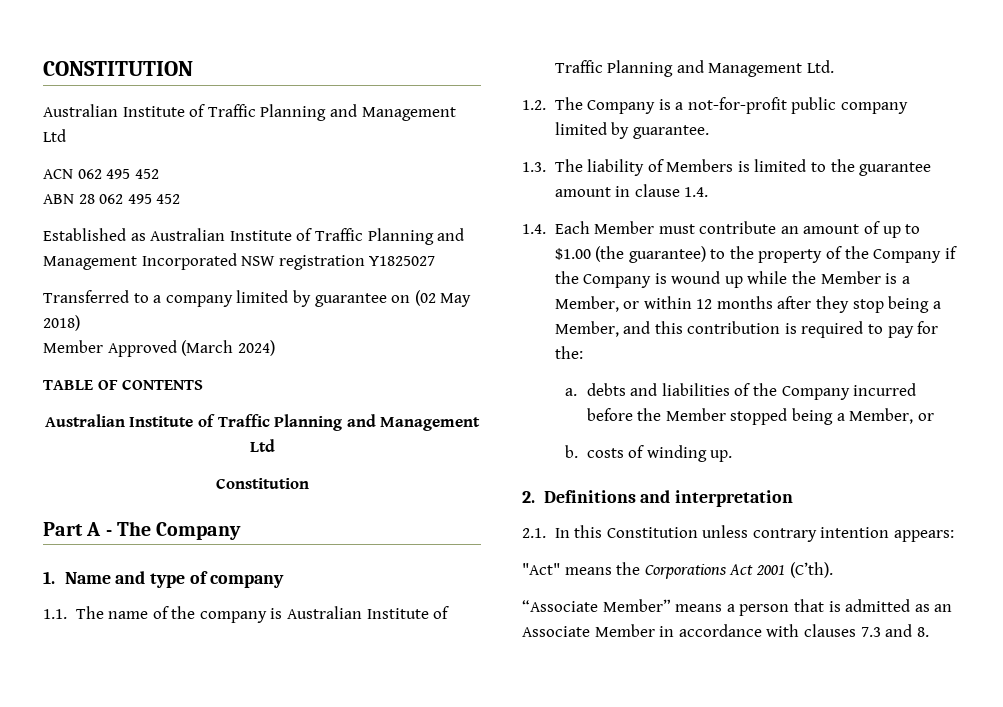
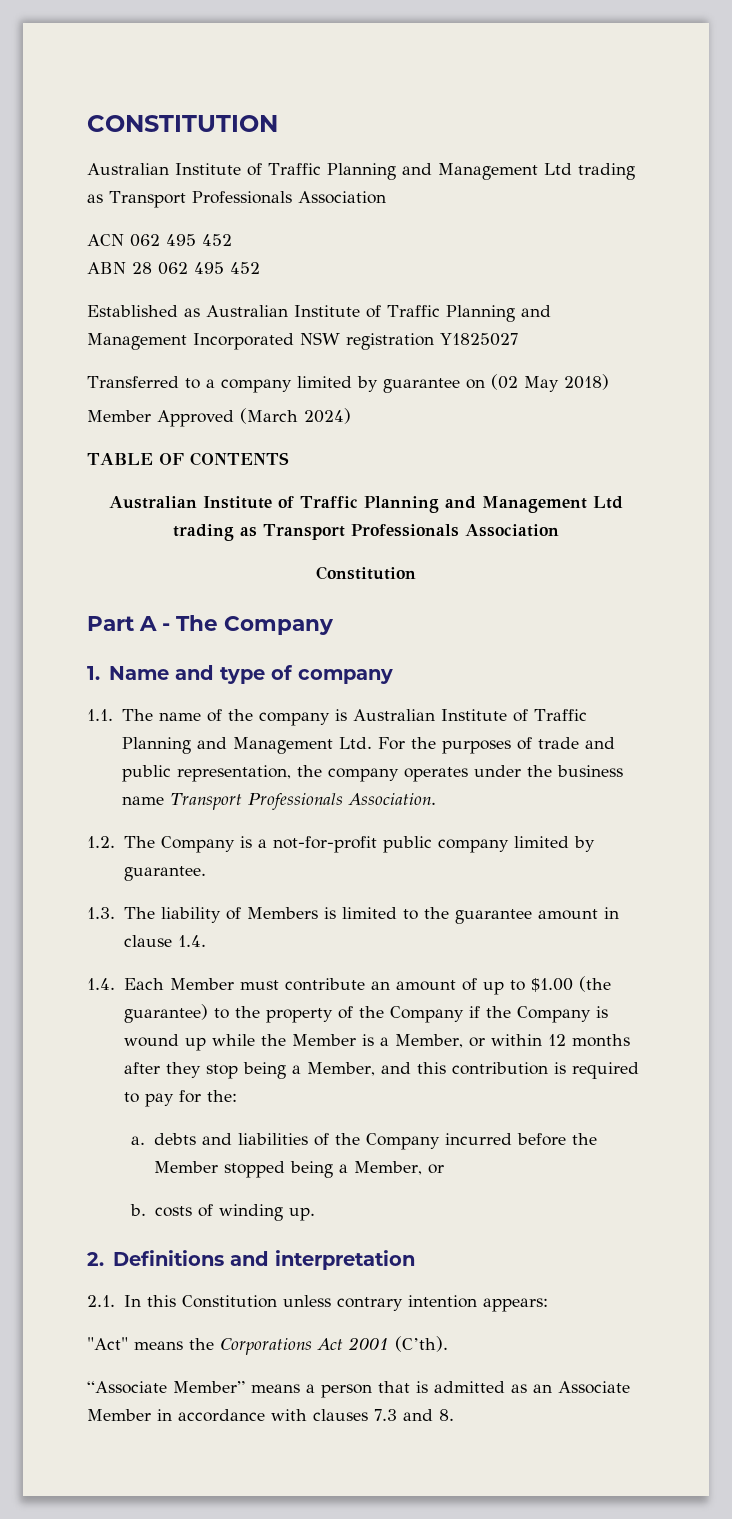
  CONSTITUTION
- Australian Institute of Traffic Planning and Management Ltd
+ Australian Institute of Traffic Planning and Management Ltd trading as Transport Professionals Association
  TABLE OF CONTENTS
- Australian Institute of Traffic Planning and Management Ltd
+ Australian Institute of Traffic Planning and Management Ltd trading as Transport Professionals Association
- 1.1. The name of the company is Australian Institute of Traffic Planning and Management Ltd.
+ 1.1. The name of the company is Australian Institute of Traffic Planning and Management Ltd. For the purposes of trade and public representation, the company operates under the business name Transport Professionals Association.

